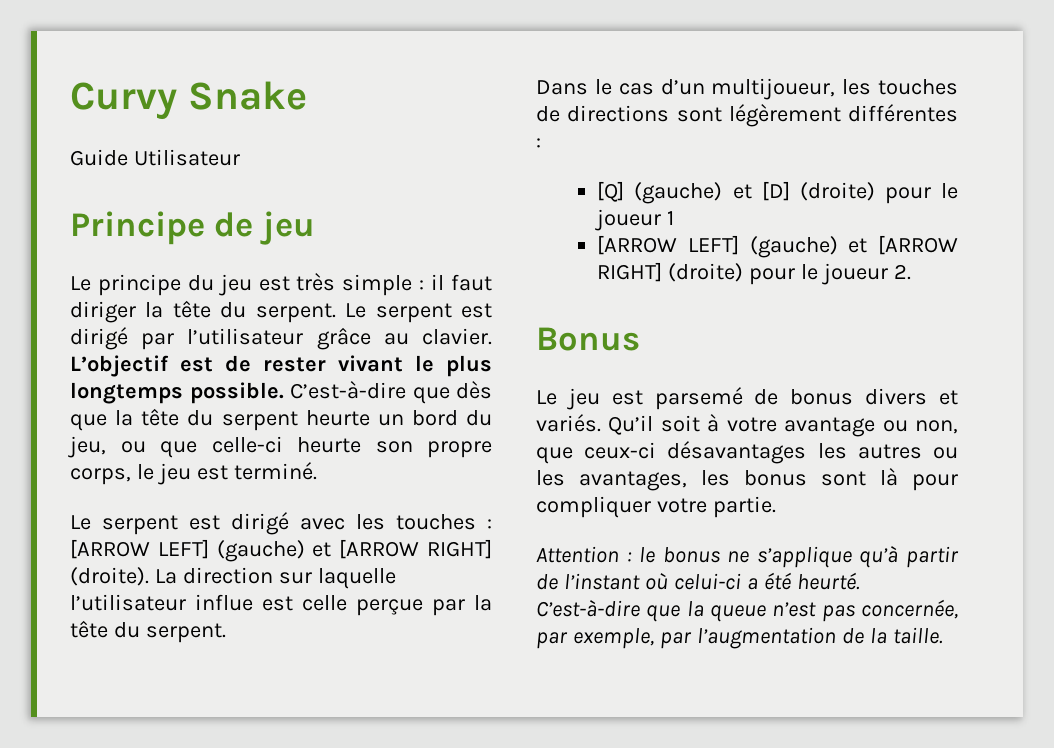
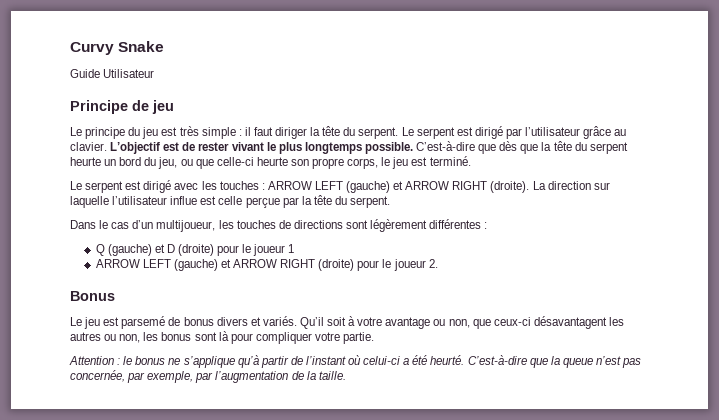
- Le serpent est dirigé avec les touches : [ARROW LEFT] (gauche) et [ARROW RIGHT] (droite).
+ Le serpent est dirigé avec les touches : ARROW LEFT (gauche) et ARROW RIGHT (droite).
- [Q] (gauche) et [D] (droite) pour le joueur 1
+ Q (gauche) et D (droite) pour le joueur 1
- [ARROW LEFT] (gauche) et [ARROW RIGHT] (droite) pour le joueur 2.
+ ARROW LEFT (gauche) et ARROW RIGHT (droite) pour le joueur 2.
- Qu’il soit à votre avantage ou non, que ceux-ci désavantages les autres ou les avantages, les bonus sont là pour compliquer votre partie.
+ Qu’il soit à votre avantage ou non, que ceux-ci désavantagent les autres ou non, les bonus sont là pour compliquer votre partie.

